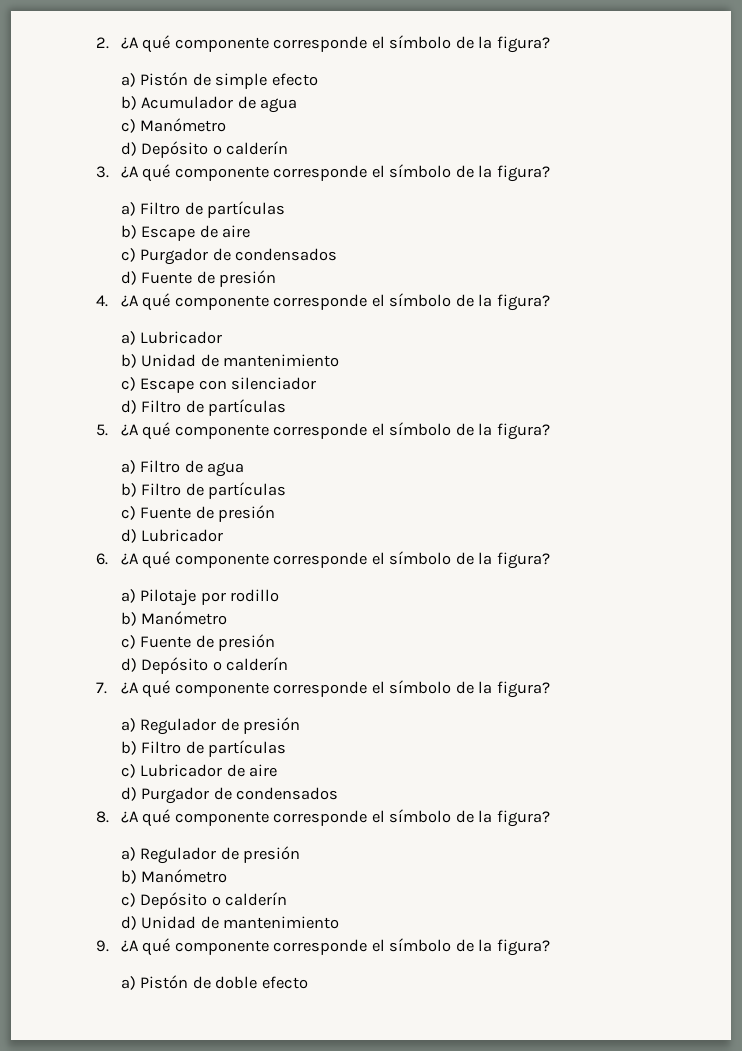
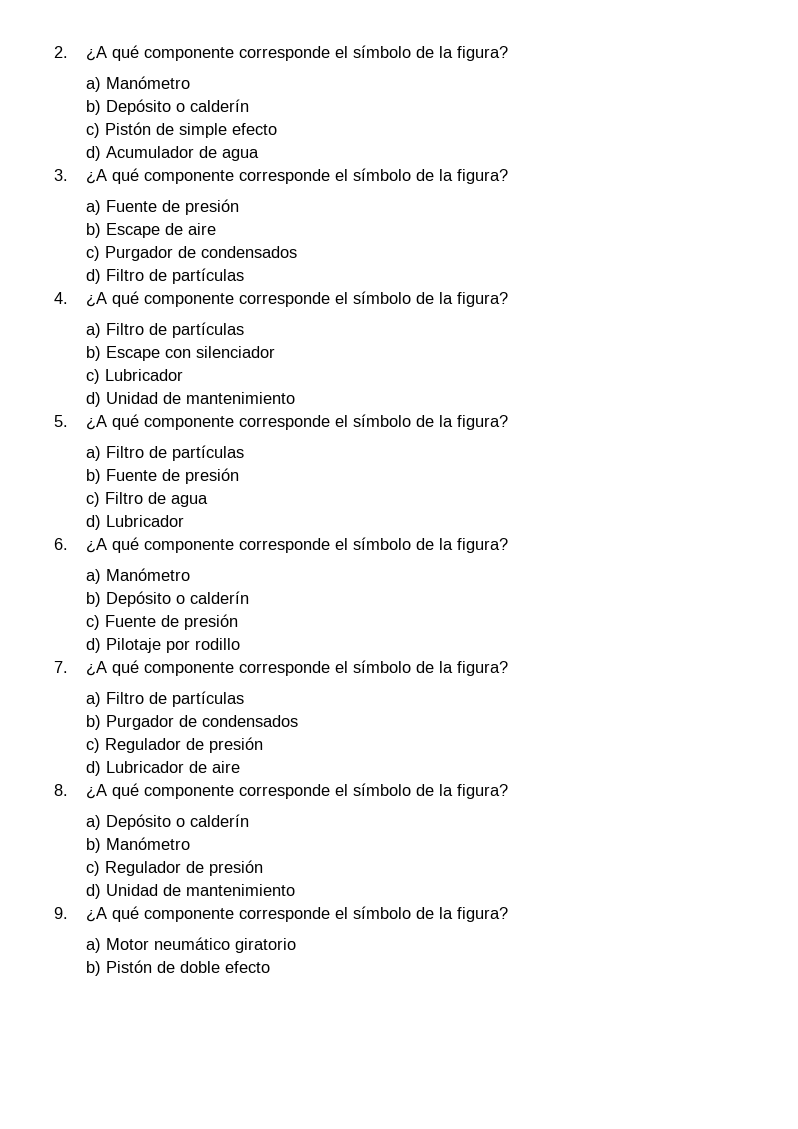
  2. ¿A qué componente corresponde el símbolo de la figura?
- a) Pistón de simple efecto
+ a) Manómetro
+ b) Depósito o calderín
+ c) Pistón de simple efecto
- b) Acumulador de agua
+ d) Acumulador de agua
- c) Manómetro
- d) Depósito o calderín
- a) Filtro de partículas
+ a) Fuente de presión
- d) Fuente de presión
- 4. ¿A qué componente corresponde el símbolo de la figura?
- a) Lubricador
- b) Unidad de mantenimiento
- c) Escape con silenciador
+ 4. ¿A qué componente corresponde el símbolo de la figura?
+ a) Filtro de partículas
+ b) Escape con silenciador
+ c) Lubricador
+ d) Unidad de mantenimiento
  5. ¿A qué componente corresponde el símbolo de la figura?
- a) Filtro de agua
- b) Filtro de partículas
- c) Fuente de presión
+ a) Filtro de partículas
+ b) Fuente de presión
+ c) Filtro de agua
  d) Lubricador
  6. ¿A qué componente corresponde el símbolo de la figura?
- a) Pilotaje por rodillo
+ a) Manómetro
+ b) Depósito o calderín
+ c) Fuente de presión
+ d) Pilotaje por rodillo
+ 7. ¿A qué componente corresponde el símbolo de la figura?
+ a) Filtro de partículas
+ b) Purgador de condensados
+ c) Regulador de presión
+ d) Lubricador de aire
+ 8. ¿A qué componente corresponde el símbolo de la figura?
+ a) Depósito o calderín
  b) Manómetro
- c) Fuente de presión
- d) Depósito o calderín
- 7. ¿A qué componente corresponde el símbolo de la figura?
- a) Regulador de presión
- b) Filtro de partículas
- c) Lubricador de aire
- d) Purgador de condensados
- 8. ¿A qué componente corresponde el símbolo de la figura?
- a) Regulador de presión
- b) Manómetro
- c) Depósito o calderín
+ c) Regulador de presión
  d) Unidad de mantenimiento
  9. ¿A qué componente corresponde el símbolo de la figura?
- a) Pistón de doble efecto
+ a) Motor neumático giratorio
+ b) Pistón de doble efecto

